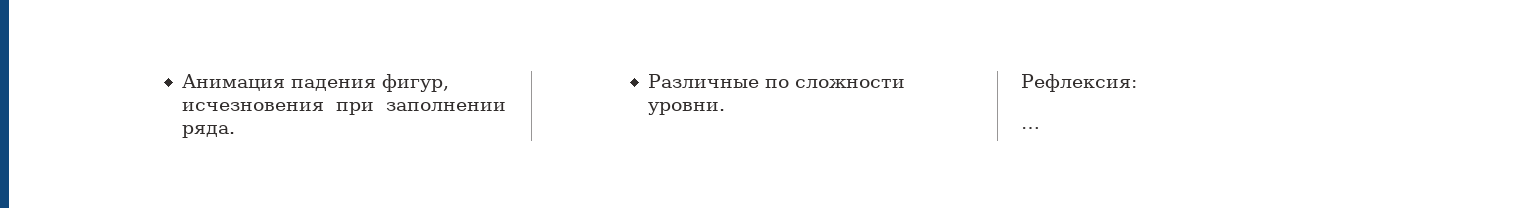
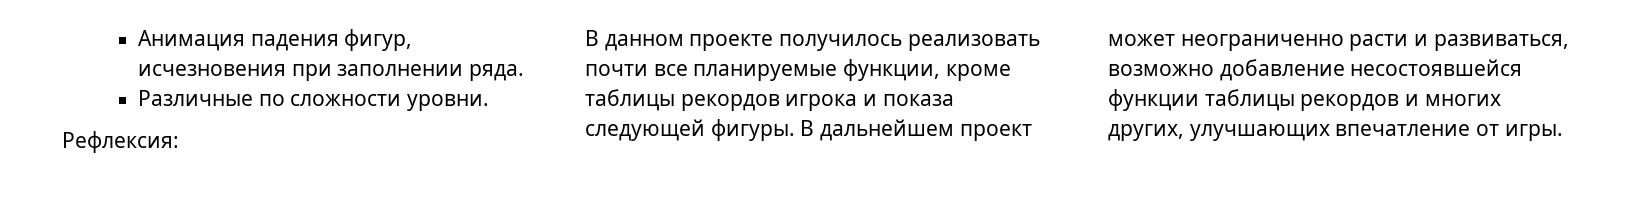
- …
+ В данном проекте получилось реализовать почти все планируемые функции, кроме таблицы рекордов игрока и показа следующей фигуры. В дальнейшем проект может неограниченно расти и развиваться, возможно добавление несостоявшейся функции таблицы рекордов и многих других, улучшающих впечатление от игры.

